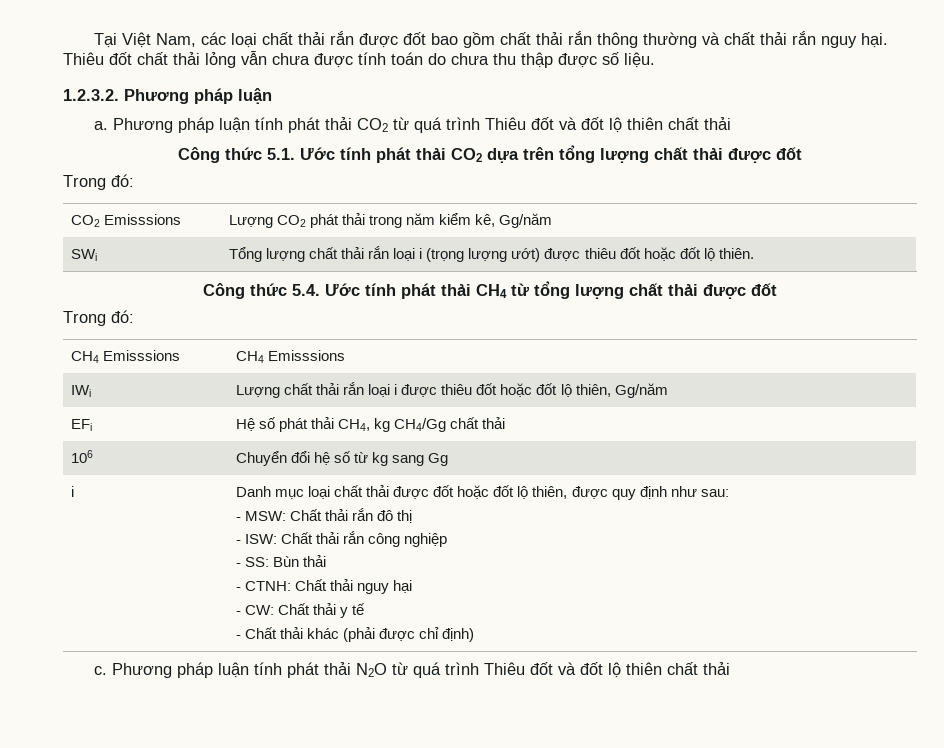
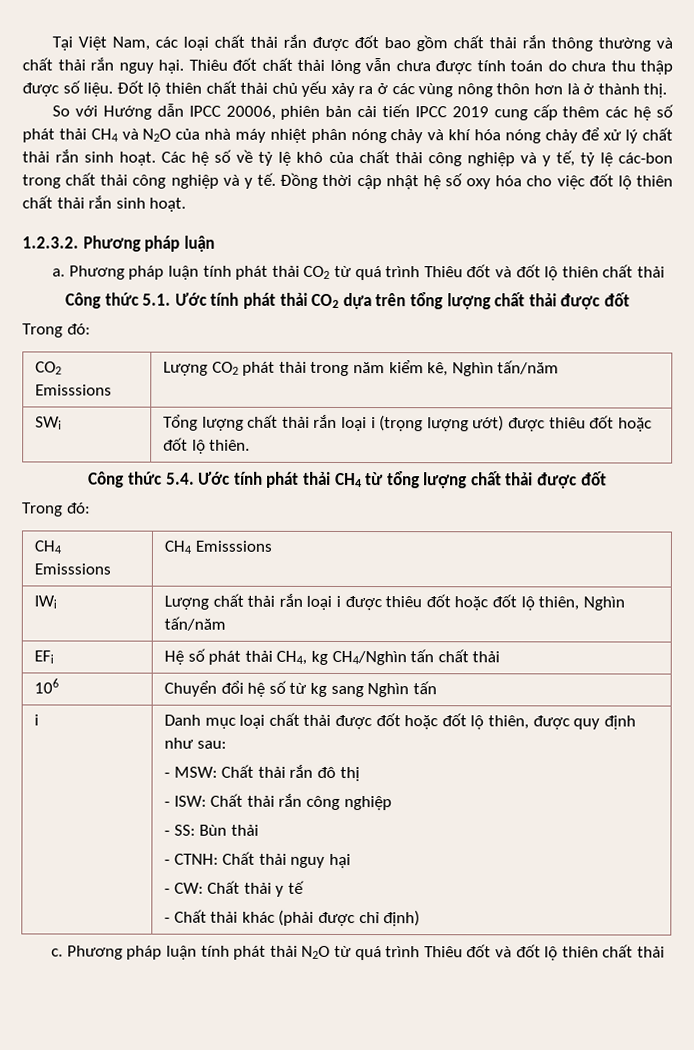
+ Đốt lộ thiên chất thải chủ yếu xảy ra ở các vùng nông thôn hơn là ở thành thị.
+ So với Hướng dẫn IPCC 20006, phiên bản cải tiến IPCC 2019 cung cấp thêm các hệ số phát thải CH4 và N2O của nhà máy nhiệt phân nóng chảy và khí hóa nóng chảy để xử lý chất thải rắn sinh hoạt. Các hệ số về tỷ lệ khô của chất thải công nghiệp và y tế, tỷ lệ các-bon trong chất thải công nghiệp và y tế. Đồng thời cập nhật hệ số oxy hóa cho việc đốt lộ thiên chất thải rắn sinh hoạt.
- CO2 Emisssions | Lượng CO2 phát thải trong năm kiểm kê, Gg/năm
+ CO2 Emisssions | Lượng CO2 phát thải trong năm kiểm kê, Nghìn tấn/năm
- IWi | Lượng chất thải rắn loại i được thiêu đốt hoặc đốt lộ thiên, Gg/năm
+ IWi | Lượng chất thải rắn loại i được thiêu đốt hoặc đốt lộ thiên, Nghìn tấn/năm
- EFi | Hệ số phát thải CH4, kg CH4/Gg chất thải
+ EFi | Hệ số phát thải CH4, kg CH4/Nghìn tấn chất thải
- 106 | Chuyển đổi hệ số từ kg sang Gg
+ 106 | Chuyển đổi hệ số từ kg sang Nghìn tấn

